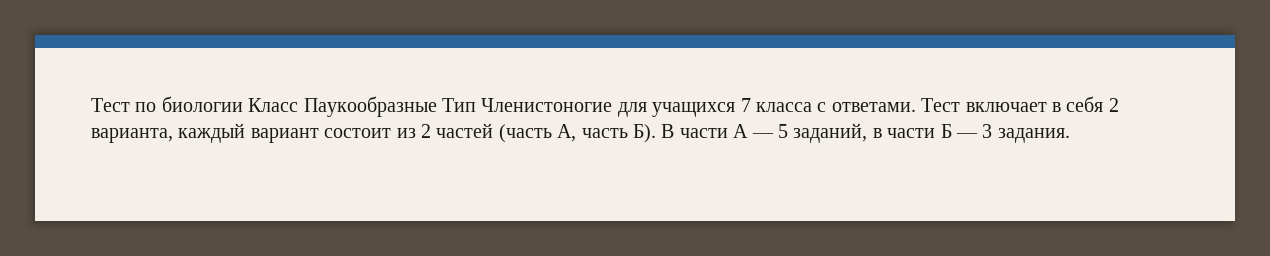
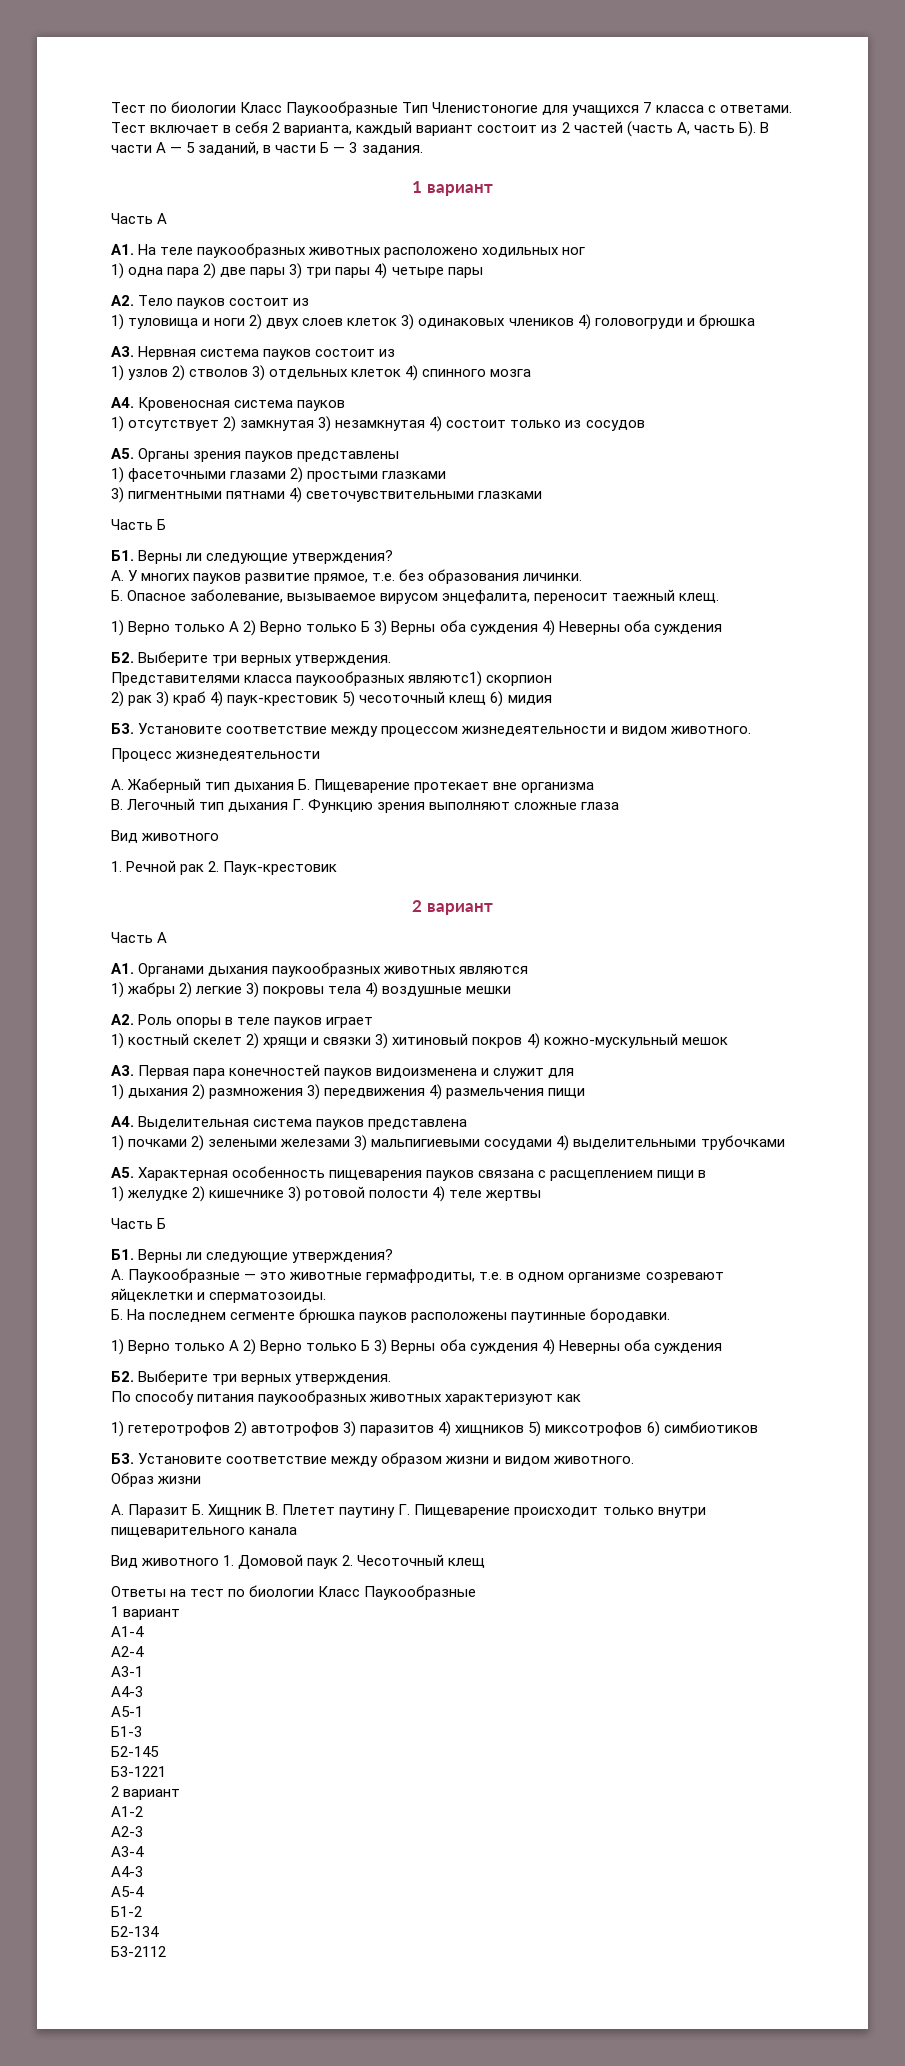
  Тест включает в себя 2 варианта, каждый вариант состоит из 2 частей (часть А, часть Б). В части А — 5 заданий, в части Б — 3 задания.
+ 1 вариант
+ Часть А
+ A1. На теле паукообразных животных расположено ходильных ног
+ 1) одна пара 2) две пары 3) три пары 4) четыре пары
+ А2. Тело пауков состоит из
+ 1) туловища и ноги 2) двух слоев клеток 3) одинаковых члеников 4) головогруди и брюшка
+ А3. Нервная система пауков состоит из
+ 1) узлов 2) стволов 3) отдельных клеток 4) спинного мозга
+ А4. Кровеносная система пауков
+ 1) отсутствует 2) замкнутая 3) незамкнутая 4) состоит только из сосудов
+ А5. Органы зрения пауков представлены
+ 1) фасеточными глазами 2) простыми глазками
+ 3) пигментными пятнами 4) светочувствительными глазками
+ Часть Б
+ Б1. Верны ли следующие утверждения?
+ А. У многих пауков развитие прямое, т.е. без образования личинки.
+ Б. Опасное заболевание, вызываемое вирусом энцефалита, переносит таежный клещ.
+ 1) Верно только А 2) Верно только Б 3) Верны оба суждения 4) Неверны оба суждения
+ Б2. Выберите три верных утверждения.
+ Представителями класса паукообразных являютс1) скорпион
+ 2) рак 3) краб 4) паук-крестовик 5) чесоточный клещ 6) мидия
+ Б3. Установите соответствие между процессом жизнедеятельности и видом животного.
+ Процесс жизнедеятельности
+ А. Жаберный тип дыхания Б. Пищеварение протекает вне организма
+ В. Легочный тип дыхания Г. Функцию зрения выполняют сложные глаза
+ Вид животного
+ 1. Речной рак 2. Паук-крестовик
+ 2 вариант
+ Часть А
+ А1. Органами дыхания паукообразных животных являются
+ 1) жабры 2) легкие 3) покровы тела 4) воздушные мешки
+ А2. Роль опоры в теле пауков играет
+ 1) костный скелет 2) хрящи и связки 3) хитиновый покров 4) кожно-мускульный мешок
+ А3. Первая пара конечностей пауков видоизменена и служит для
+ 1) дыхания 2) размножения 3) передвижения 4) размельчения пищи
+ А4. Выделительная система пауков представлена
+ 1) почками 2) зелеными железами 3) мальпигиевыми сосудами 4) выделительными трубочками
+ А5. Характерная особенность пищеварения пауков связана с расщеплением пищи в
+ 1) желудке 2) кишечнике 3) ротовой полости 4) теле жертвы
+ Часть Б
+ Б1. Верны ли следующие утверждения?
+ А. Паукообразные — это животные гермафродиты, т.е. в одном организме созревают яйцеклетки и сперматозоиды.
+ Б. На последнем сегменте брюшка пауков расположены паутинные бородавки.
+ 1) Верно только А 2) Верно только Б 3) Верны оба суждения 4) Неверны оба суждения
+ Б2. Выберите три верных утверждения.
+ По способу питания паукообразных животных характеризуют как
+ 1) гетеротрофов 2) автотрофов 3) паразитов 4) хищников 5) миксотрофов 6) симбиотиков
+ Б3. Установите соответствие между образом жизни и видом животного.
+ Образ жизни
+ А. Паразит Б. Хищник В. Плетет паутину Г. Пищеварение происходит только внутри пищеварительного канала
+ Вид животного 1. Домовой паук 2. Чесоточный клещ
+ Ответы на тест по биологии Класс Паукообразные
+ 1 вариант
+ А1-4
+ А2-4
+ А3-1
+ А4-3
+ А5-1
+ Б1-3
+ Б2-145
+ Б3-1221
+ 2 вариант
+ А1-2
+ А2-3
+ А3-4
+ А4-3
+ А5-4
+ Б1-2
+ Б2-134
+ Б3-2112

